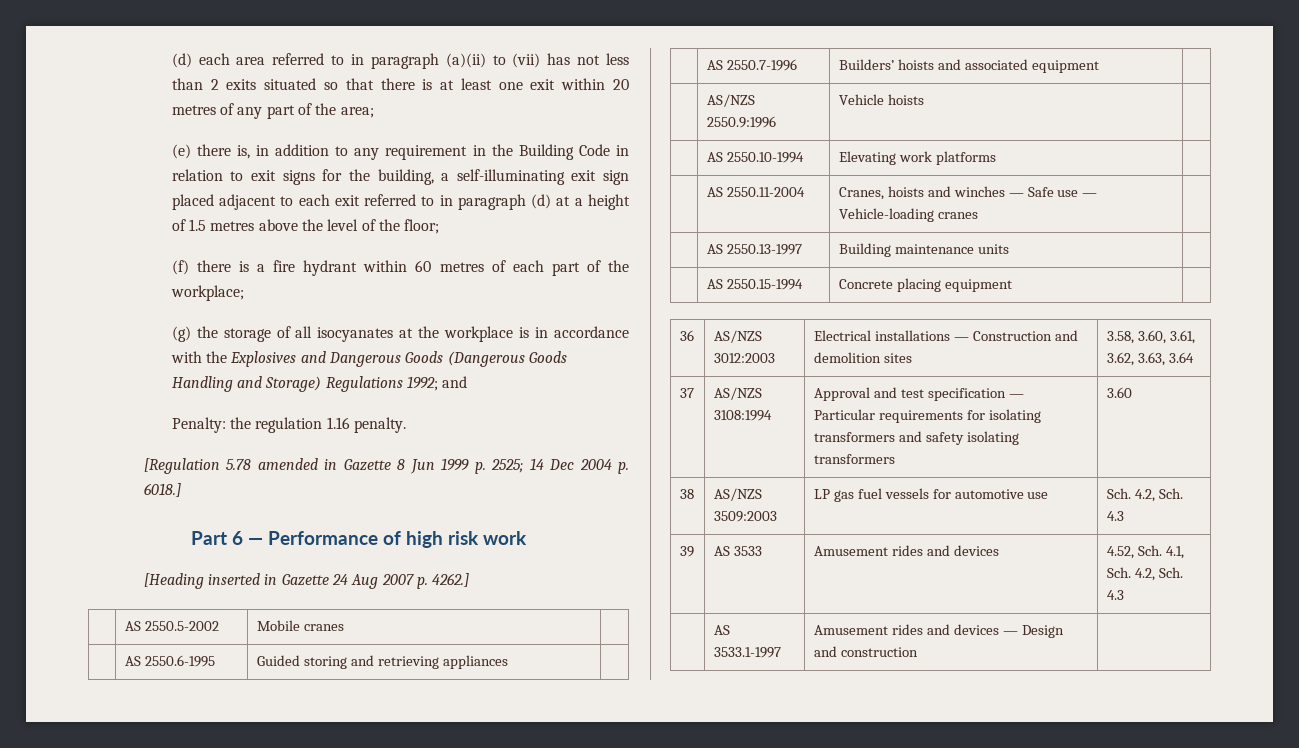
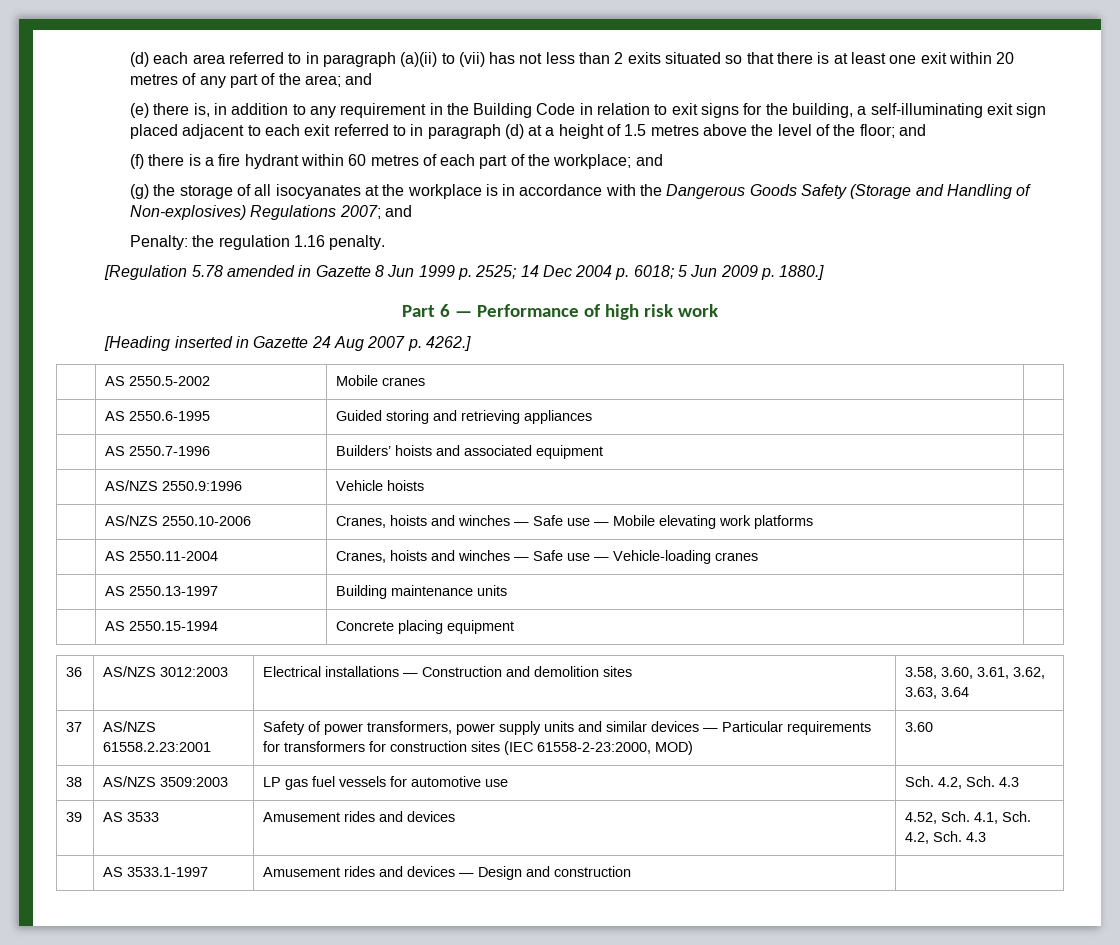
- (d) each area referred to in paragraph (a)(ii) to (vii) has not less than 2 exits situated so that there is at least one exit within 20 metres of any part of the area;
+ (d) each area referred to in paragraph (a)(ii) to (vii) has not less than 2 exits situated so that there is at least one exit within 20 metres of any part of the area; and
- (e) there is, in addition to any requirement in the Building Code in relation to exit signs for the building, a self-illuminating exit sign placed adjacent to each exit referred to in paragraph (d) at a height of 1.5 metres above the level of the floor;
+ (e) there is, in addition to any requirement in the Building Code in relation to exit signs for the building, a self-illuminating exit sign placed adjacent to each exit referred to in paragraph (d) at a height of 1.5 metres above the level of the floor; and
- (f) there is a fire hydrant within 60 metres of each part of the workplace;
+ (f) there is a fire hydrant within 60 metres of each part of the workplace; and
- (g) the storage of all isocyanates at the workplace is in accordance with the Explosives and Dangerous Goods (Dangerous Goods Handling and Storage) Regulations 1992; and
+ (g) the storage of all isocyanates at the workplace is in accordance with the Dangerous Goods Safety (Storage and Handling of Non-explosives) Regulations 2007; and
- [Regulation 5.78 amended in Gazette 8 Jun 1999 p. 2525; 14 Dec 2004 p. 6018.]
+ [Regulation 5.78 amended in Gazette 8 Jun 1999 p. 2525; 14 Dec 2004 p. 6018; 5 Jun 2009 p. 1880.]
- | AS 2550.10-1994 | Elevating work platforms |
+ | AS/NZS 2550.10-2006 | Cranes, hoists and winches — Safe use — Mobile elevating work platforms |
- 37 | AS/NZS 3108:1994 | Approval and test specification — Particular requirements for isolating transformers and safety isolating transformers | 3.60
+ 37 | AS/NZS 61558.2.23:2001 | Safety of power transformers, power supply units and similar devices — Particular requirements for transformers for construction sites (IEC 61558-2-23:2000, MOD) | 3.60

